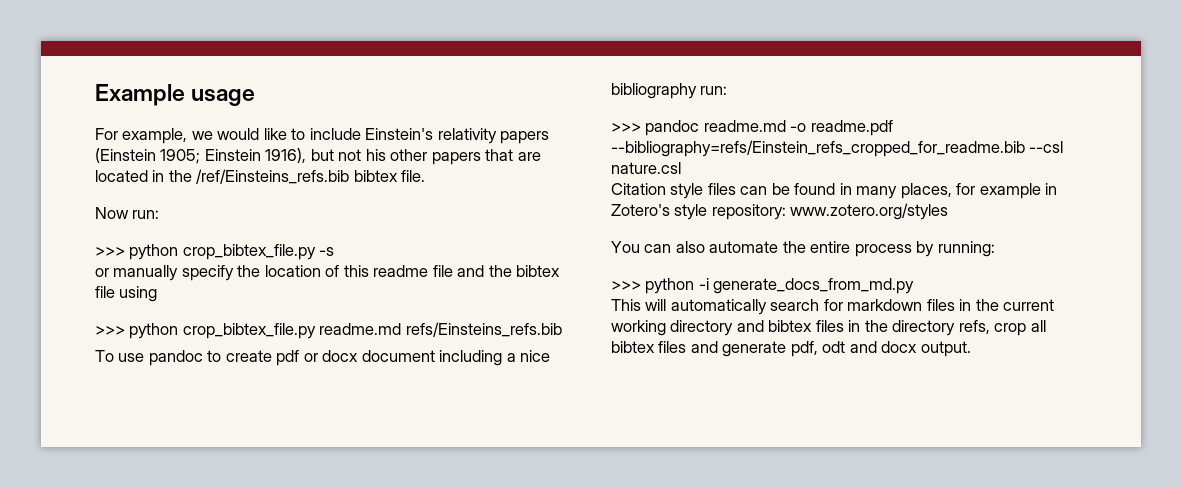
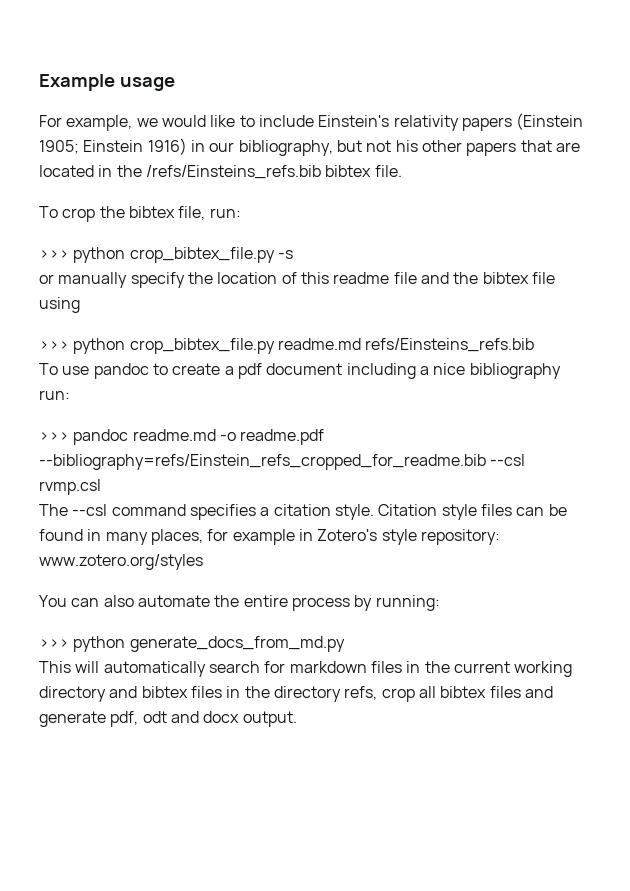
- For example, we would like to include Einstein's relativity papers (Einstein 1905; Einstein 1916), but not his other papers that are located in the /ref/Einsteins_refs.bib bibtex file.
+ For example, we would like to include Einstein's relativity papers (Einstein 1905; Einstein 1916) in our bibliography, but not his other papers that are located in the /refs/Einsteins_refs.bib bibtex file.
- Now run:
+ To crop the bibtex file, run:
- To use pandoc to create pdf or docx document including a nice bibliography run:
+ To use pandoc to create a pdf document including a nice bibliography run:
- >>> pandoc readme.md -o readme.pdf --bibliography=refs/Einstein_refs_cropped_for_readme.bib --csl nature.csl
- Citation style files can be found in many places, for example in Zotero's style repository: www.zotero.org/styles
+ >>> pandoc readme.md -o readme.pdf --bibliography=refs/Einstein_refs_cropped_for_readme.bib --csl rvmp.csl
+ The --csl command specifies a citation style. Citation style files can be found in many places, for example in Zotero's style repository: www.zotero.org/styles
- >>> python -i generate_docs_from_md.py
+ >>> python generate_docs_from_md.py

